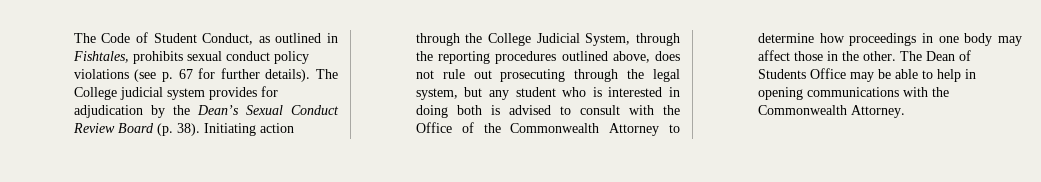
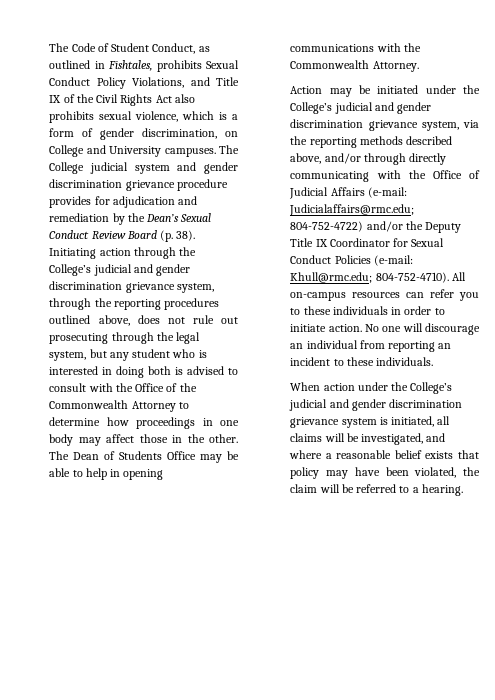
- The Code of Student Conduct, as outlined in Fishtales, prohibits sexual conduct policy violations (see p. 67 for further details). The College judicial system provides for adjudication by the Dean’s Sexual Conduct Review Board (p. 38).
+ The Code of Student Conduct, as outlined in Fishtales, prohibits Sexual Conduct Policy Violations, and Title IX of the Civil Rights Act also prohibits sexual violence, which is a form of gender discrimination, on College and University campuses. The College judicial system and gender discrimination grievance procedure provides for adjudication and remediation by the Dean’s Sexual Conduct Review Board (p. 38).
- Initiating action through the College Judicial System, through the reporting procedures outlined above, does not rule out prosecuting through the legal system, but any student who is interested in doing both is advised to consult with the Office of the Commonwealth Attorney to determine how proceedings in one body may affect those in the other.
+ Initiating action through the College’s judicial and gender discrimination grievance system, through the reporting procedures outlined above, does not rule out prosecuting through the legal system, but any student who is interested in doing both is advised to consult with the Office of the Commonwealth Attorney to determine how proceedings in one body may affect those in the other.
+ Action may be initiated under the College’s judicial and gender discrimination grievance system, via the reporting methods described above, and/or through directly communicating with the Office of Judicial Affairs (e-mail: Judicialaffairs@rmc.edu; 804-752-4722) and/or the Deputy Title IX Coordinator for Sexual Conduct Policies (e-mail: Khull@rmc.edu; 804-752-4710). All on-campus resources can refer you to these individuals in order to initiate action. No one will discourage an individual from reporting an incident to these individuals.
+ When action under the College’s judicial and gender discrimination grievance system is initiated, all claims will be investigated, and where a reasonable belief exists that policy may have been violated, the claim will be referred to a hearing.

